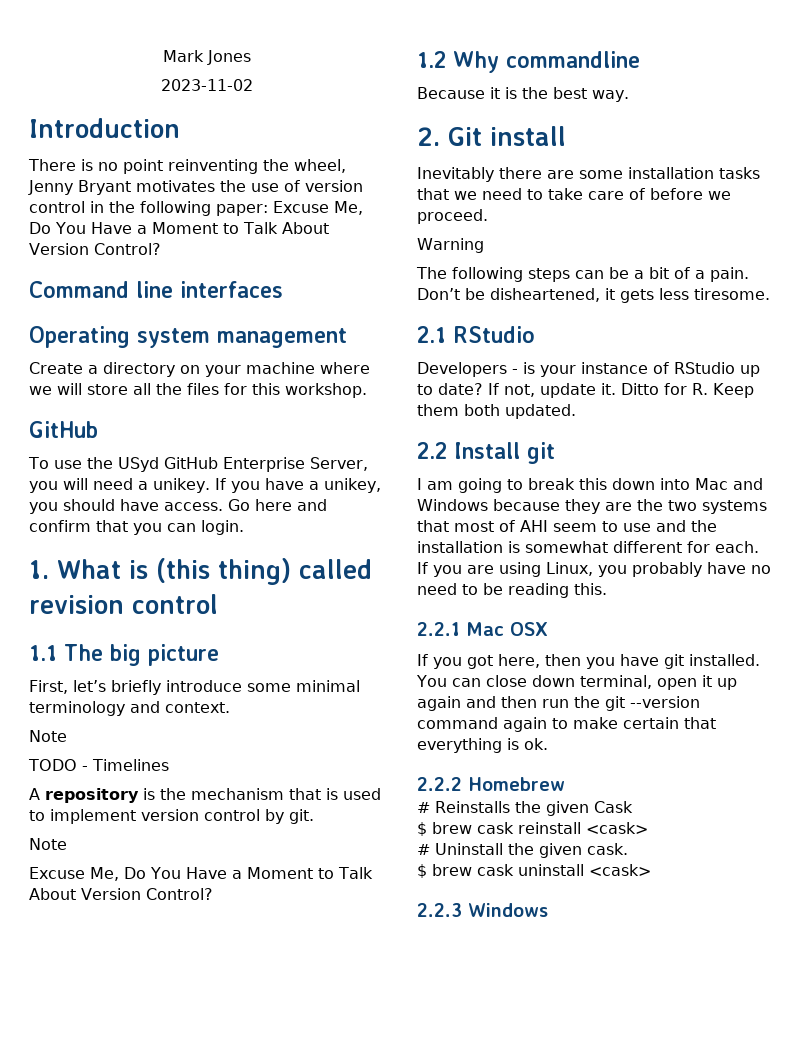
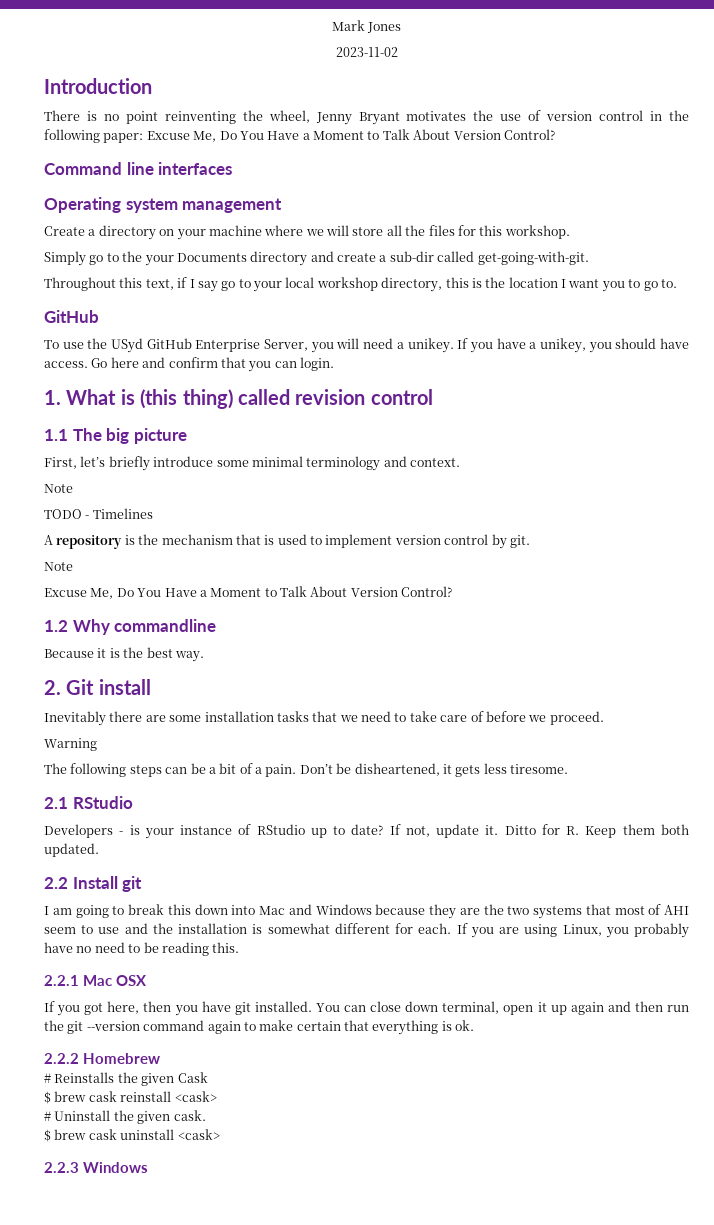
+ Simply go to the your Documents directory and create a sub-dir called get-going-with-git.
+ Throughout this text, if I say go to your local workshop directory, this is the location I want you to go to.

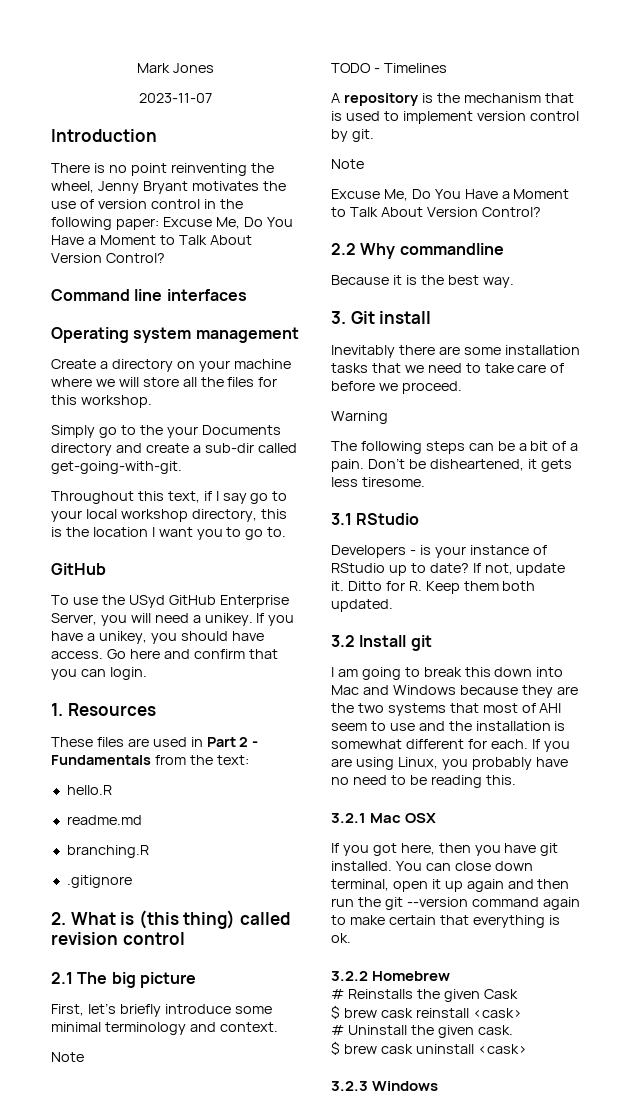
- 2023-11-02
+ 2023-11-07
- 1. What is (this thing) called revision control
+ 1. Resources
+ These files are used in Part 2 - Fundamentals from the text:
+ hello.R
+ readme.md
+ branching.R
+ .gitignore
+ 2. What is (this thing) called revision control
- 1.1 The big picture
+ 2.1 The big picture
- 1.2 Why commandline
+ 2.2 Why commandline
- 2. Git install
+ 3. Git install
- 2.1 RStudio
+ 3.1 RStudio
- 2.2 Install git
+ 3.2 Install git
- 2.2.1 Mac OSX
+ 3.2.1 Mac OSX
- 2.2.2 Homebrew
+ 3.2.2 Homebrew
- 2.2.3 Windows
+ 3.2.3 Windows

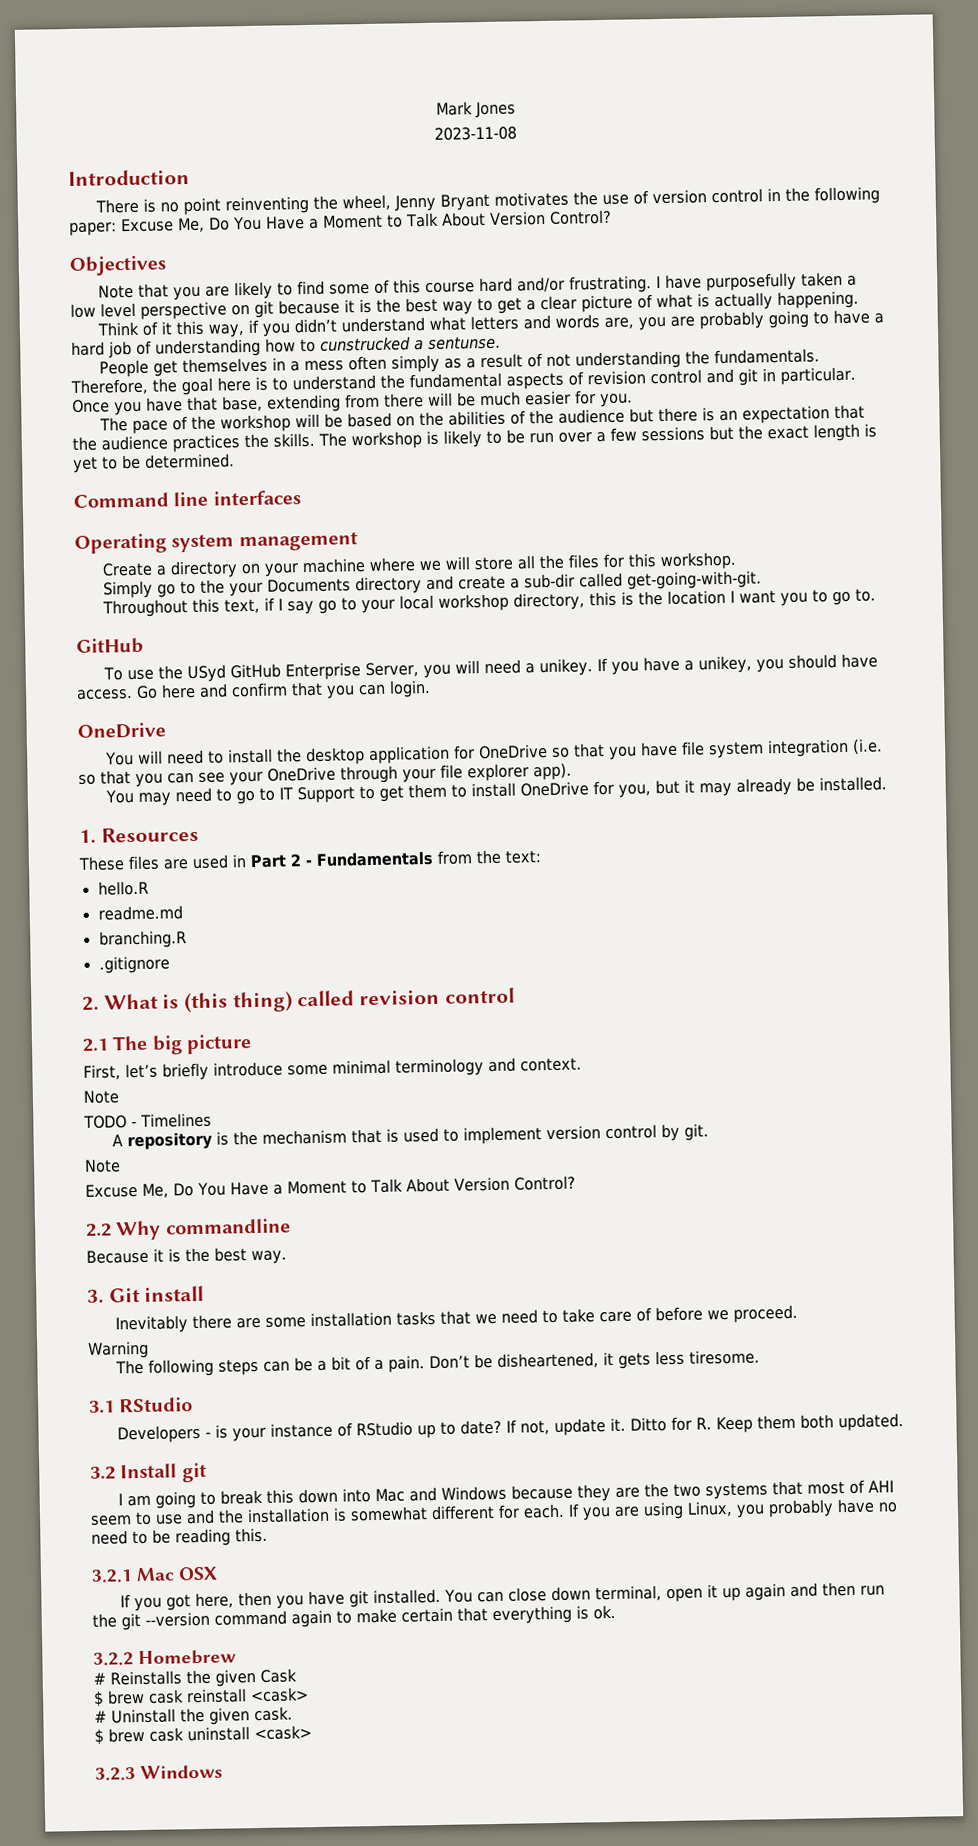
- 2023-11-07
+ 2023-11-08
+ Objectives
+ Note that you are likely to find some of this course hard and/or frustrating. I have purposefully taken a low level perspective on git because it is the best way to get a clear picture of what is actually happening.
+ Think of it this way, if you didn’t understand what letters and words are, you are probably going to have a hard job of understanding how to cunstrucked a sentunse.
+ People get themselves in a mess often simply as a result of not understanding the fundamentals. Therefore, the goal here is to understand the fundamental aspects of revision control and git in particular. Once you have that base, extending from there will be much easier for you.
+ The pace of the workshop will be based on the abilities of the audience but there is an expectation that the audience practices the skills. The workshop is likely to be run over a few sessions but the exact length is yet to be determined.
  Go here and confirm that you can login.
+ OneDrive
+ You will need to install the desktop application for OneDrive so that you have file system integration (i.e. so that you can see your OneDrive through your file explorer app).
+ You may need to go to IT Support to get them to install OneDrive for you, but it may already be installed.

